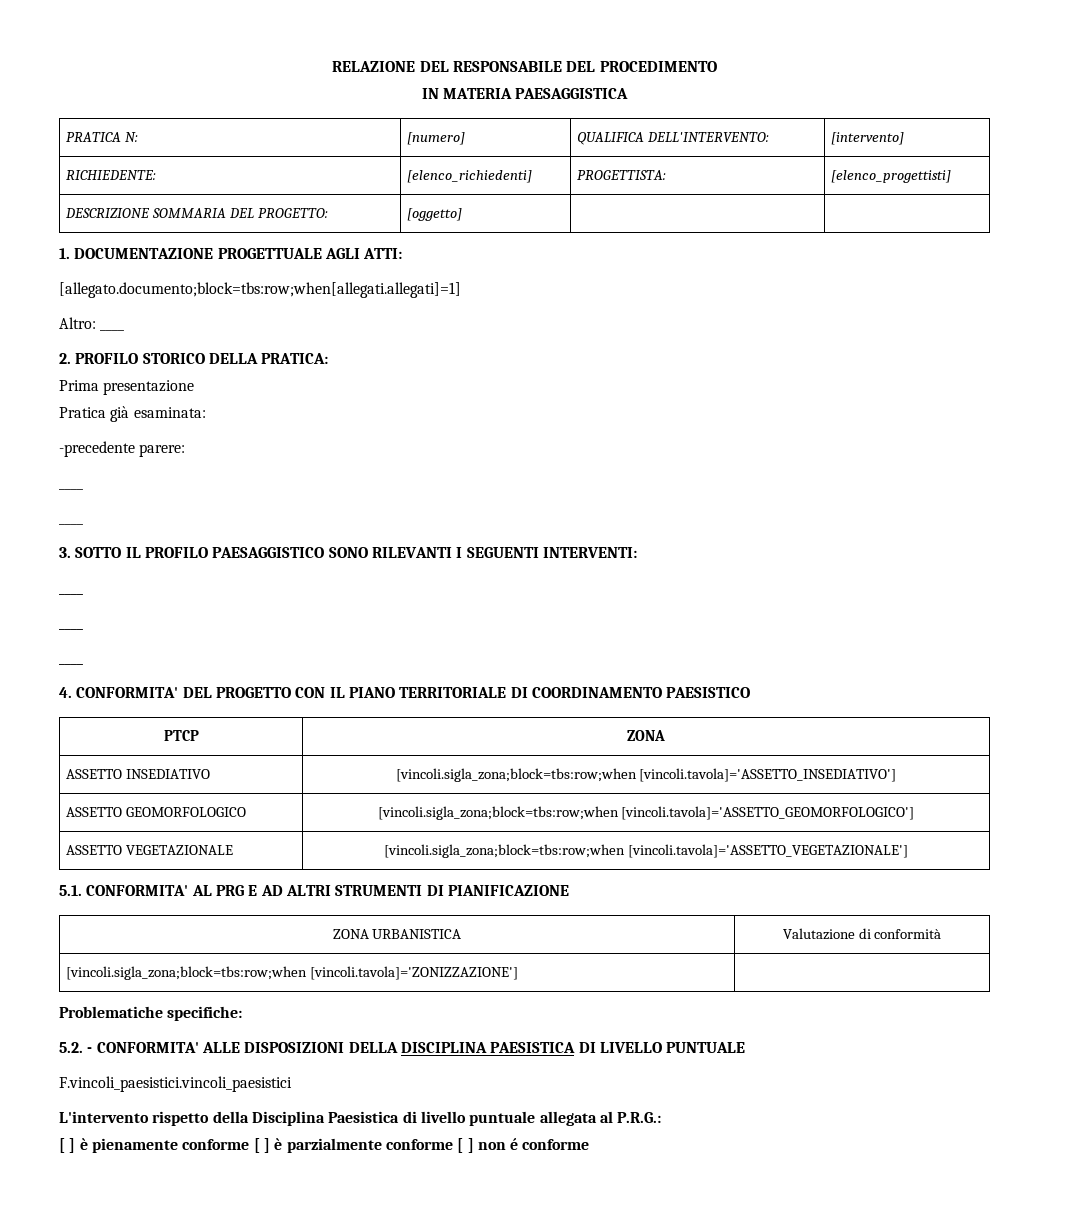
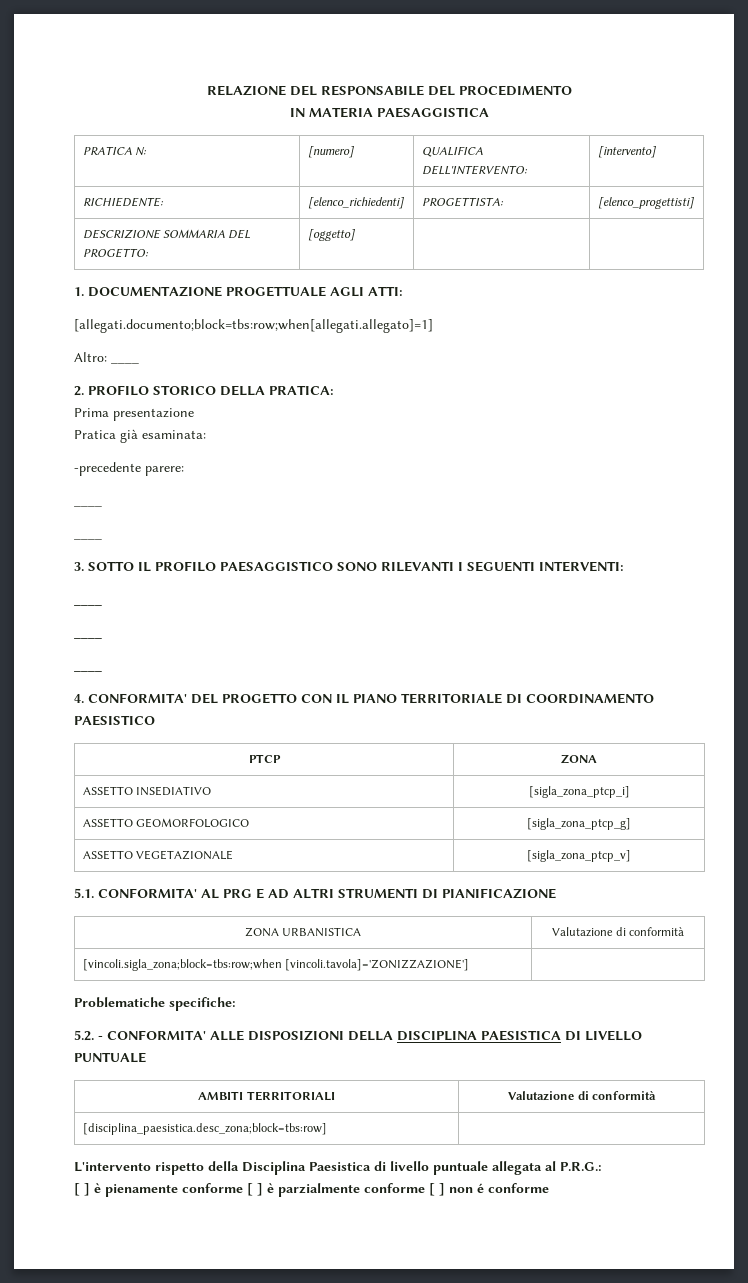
- [allegato.documento;block=tbs:row;when[allegati.allegati]=1]
+ [allegati.documento;block=tbs:row;when[allegati.allegato]=1]
- ASSETTO INSEDIATIVO | [vincoli.sigla_zona;block=tbs:row;when [vincoli.tavola]='ASSETTO_INSEDIATIVO']
+ ASSETTO INSEDIATIVO | [sigla_zona_ptcp_i]
- ASSETTO GEOMORFOLOGICO | [vincoli.sigla_zona;block=tbs:row;when [vincoli.tavola]='ASSETTO_GEOMORFOLOGICO']
+ ASSETTO GEOMORFOLOGICO | [sigla_zona_ptcp_g]
- ASSETTO VEGETAZIONALE | [vincoli.sigla_zona;block=tbs:row;when [vincoli.tavola]='ASSETTO_VEGETAZIONALE']
+ ASSETTO VEGETAZIONALE | [sigla_zona_ptcp_v]
- F.vincoli_paesistici.vincoli_paesistici
+ AMBITI TERRITORIALI | Valutazione di conformità
+ [disciplina_paesistica.desc_zona;block=tbs:row] |

